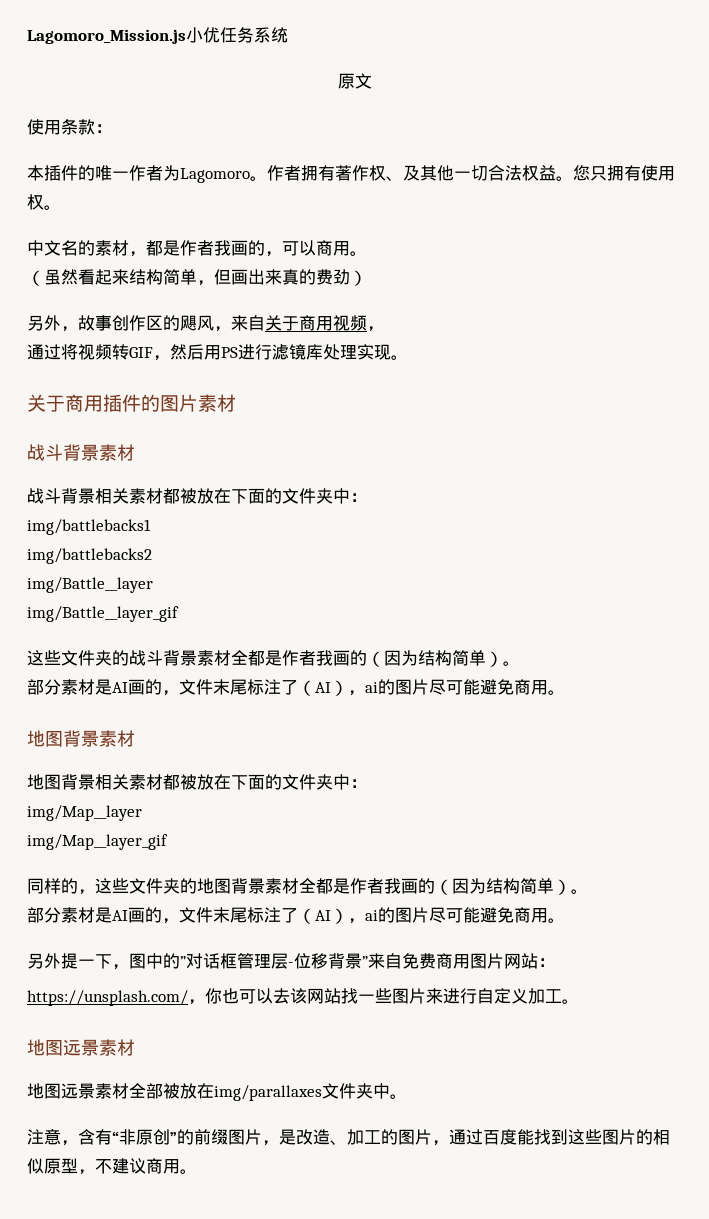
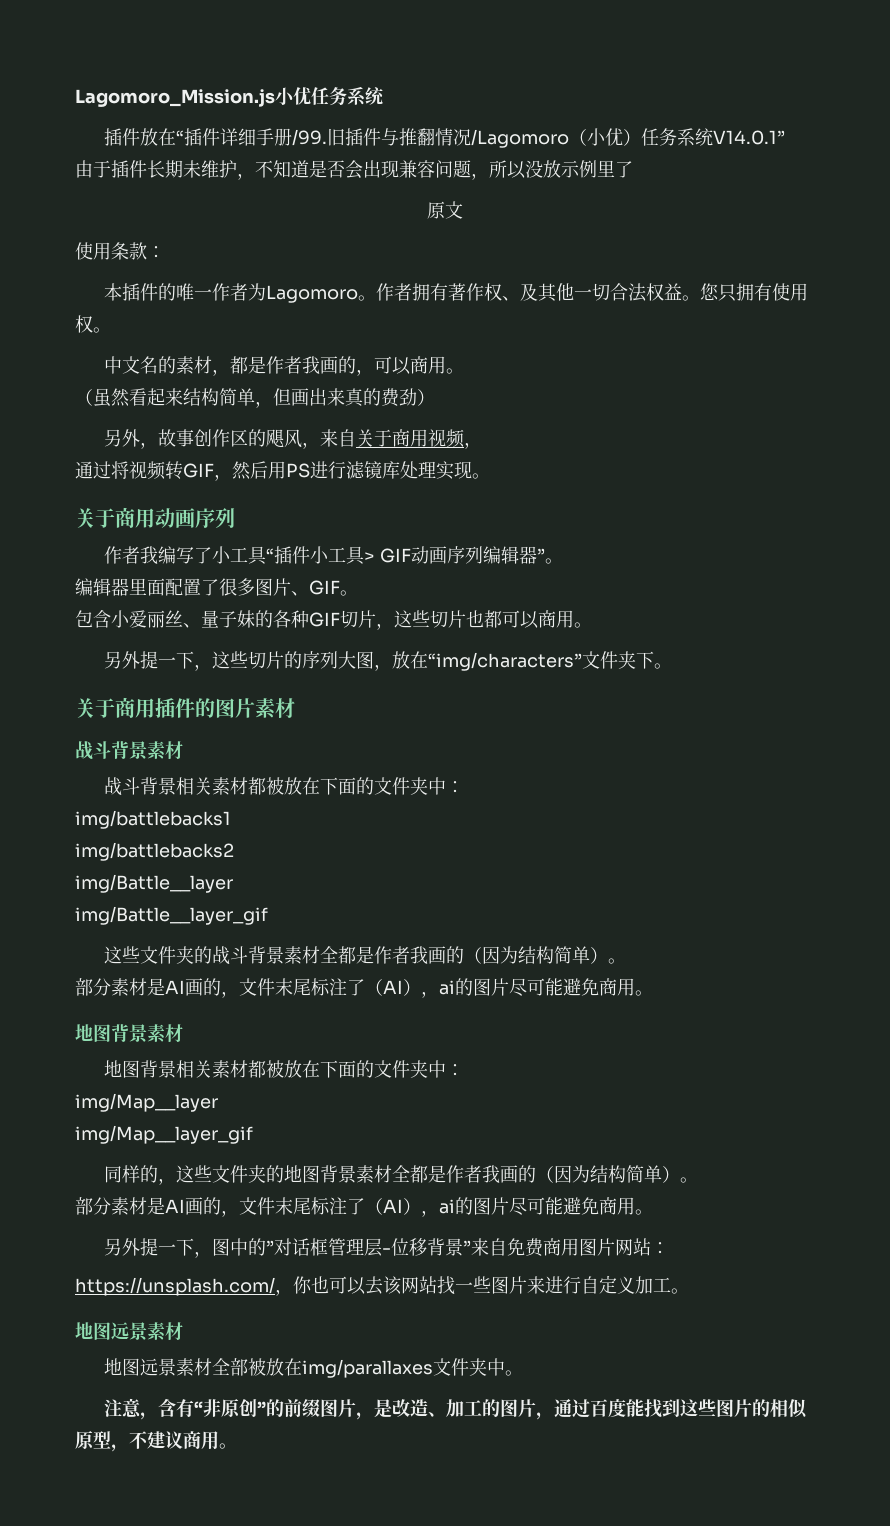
+ 插件放在“插件详细手册/99.旧插件与推翻情况/Lagomoro（小优）任务系统V14.0.1”
+ 由于插件长期未维护，不知道是否会出现兼容问题，所以没放示例里了
+ 关于商用动画序列
+ 作者我编写了小工具“插件小工具> GIF动画序列编辑器”。
+ 编辑器里面配置了很多图片、GIF。
+ 包含小爱丽丝、量子妹的各种GIF切片，这些切片也都可以商用。
+ 另外提一下，这些切片的序列大图，放在“img/characters”文件夹下。

